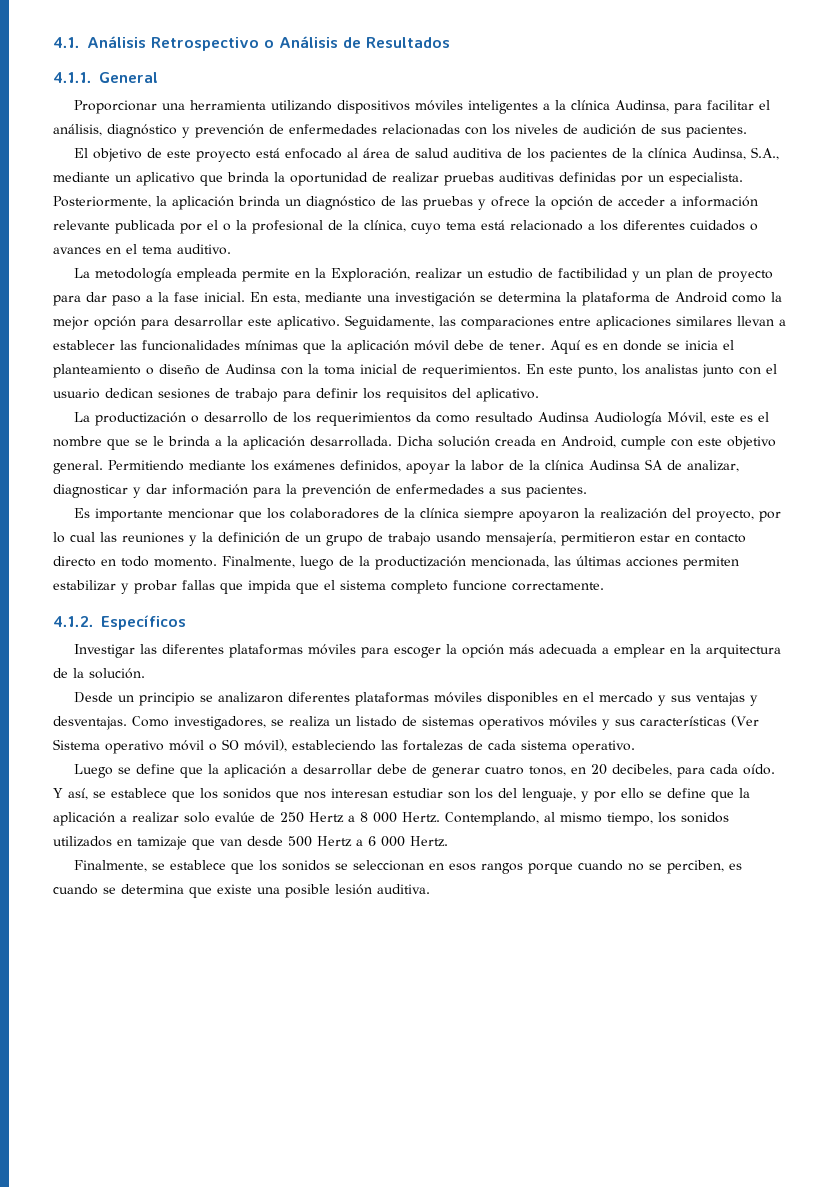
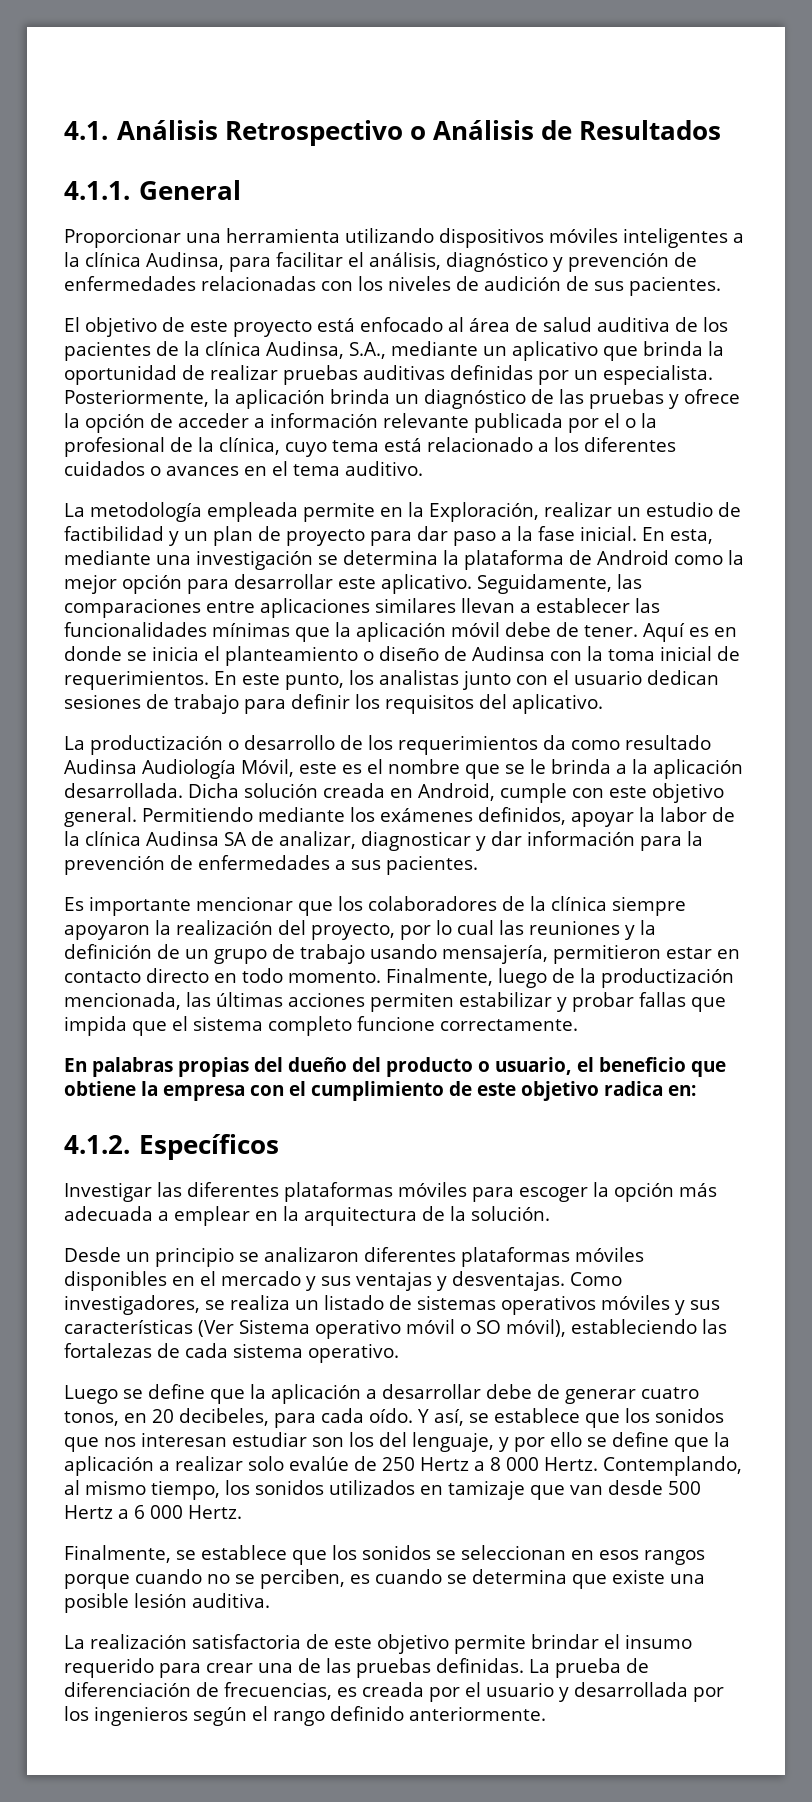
+ En palabras propias del dueño del producto o usuario, el beneficio que obtiene la empresa con el cumplimiento de este objetivo radica en:
+ La realización satisfactoria de este objetivo permite brindar el insumo requerido para crear una de las pruebas definidas. La prueba de diferenciación de frecuencias, es creada por el usuario y desarrollada por los ingenieros según el rango definido anteriormente.

